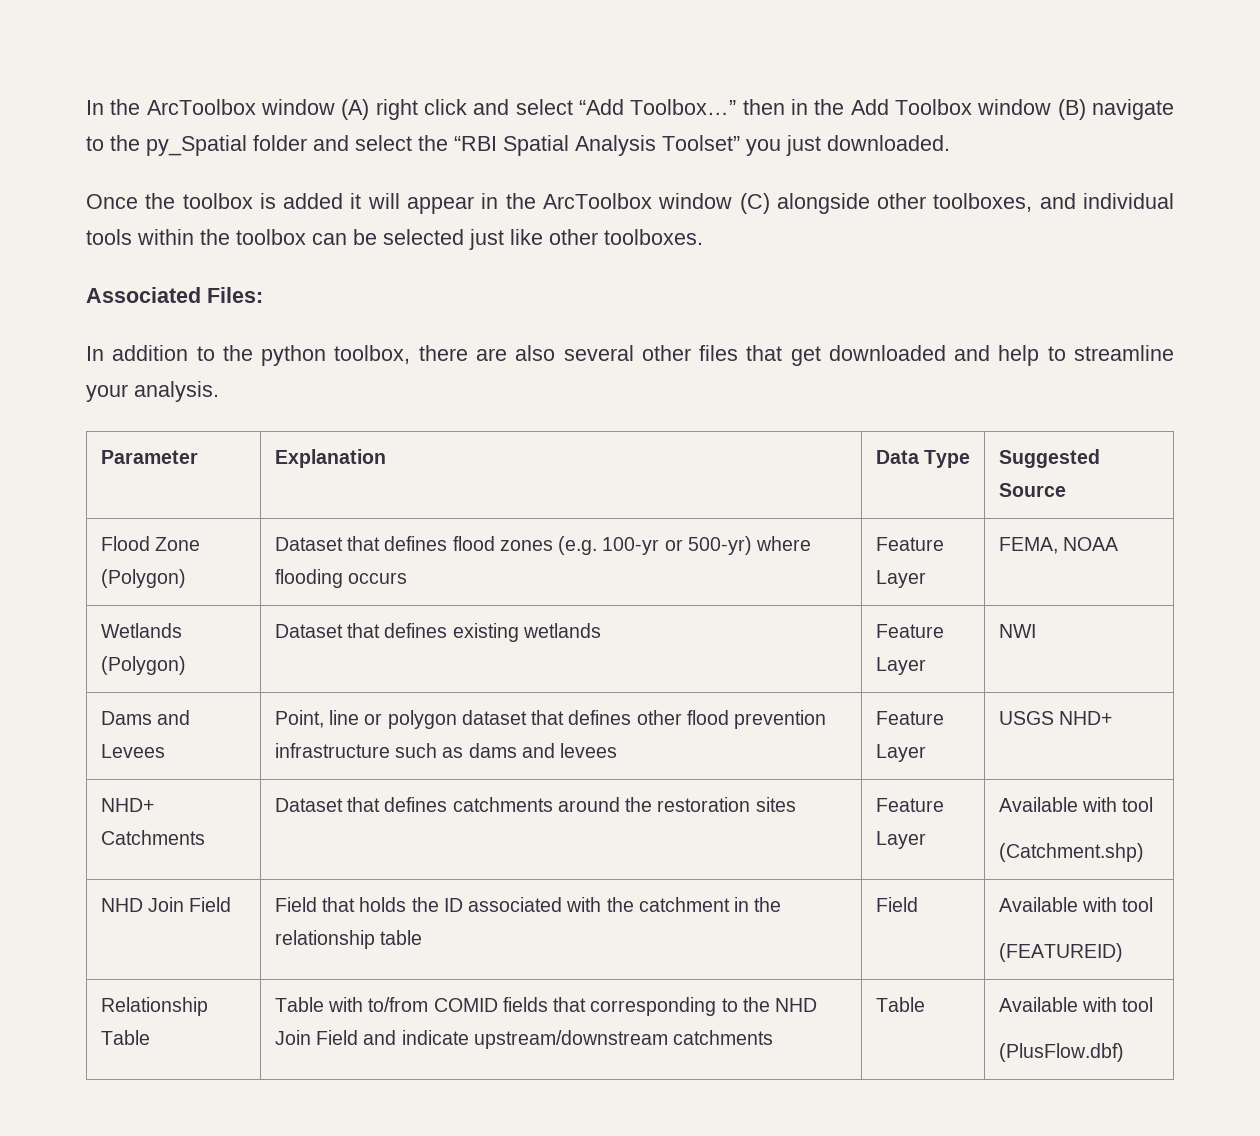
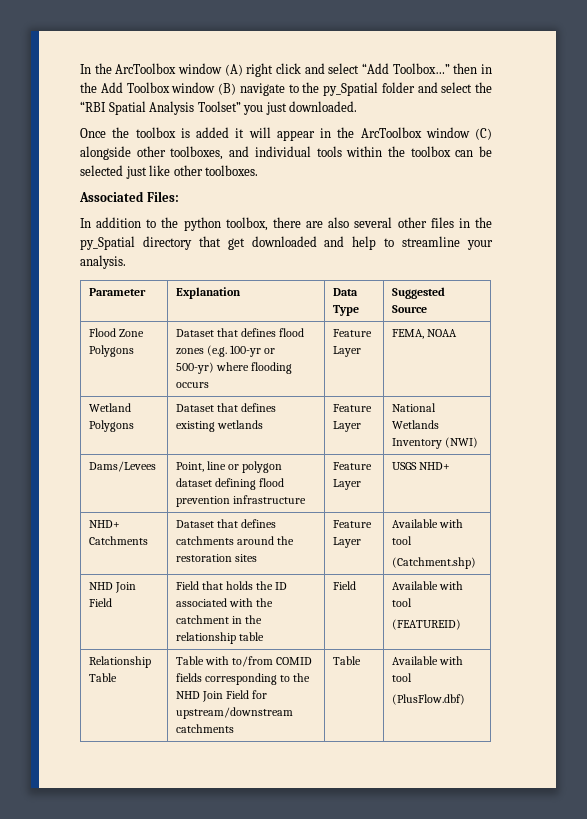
- In addition to the python toolbox, there are also several other files that get downloaded and help to streamline your analysis.
+ In addition to the python toolbox, there are also several other files in the py_Spatial directory that get downloaded and help to streamline your analysis.
- Flood Zone (Polygon) | Dataset that defines flood zones (e.g. 100-yr or 500-yr) where flooding occurs | Feature Layer | FEMA, NOAA
+ Flood Zone Polygons | Dataset that defines flood zones (e.g. 100-yr or 500-yr) where flooding occurs | Feature Layer | FEMA, NOAA
- Wetlands (Polygon) | Dataset that defines existing wetlands | Feature Layer | NWI
- Dams and Levees | Point, line or polygon dataset that defines other flood prevention infrastructure such as dams and levees | Feature Layer | USGS NHD+
+ Wetland Polygons | Dataset that defines existing wetlands | Feature Layer | National Wetlands Inventory (NWI)
+ Dams/Levees | Point, line or polygon dataset defining flood prevention infrastructure | Feature Layer | USGS NHD+
- Relationship Table | Table with to/from COMID fields that corresponding to the NHD Join Field and indicate upstream/downstream catchments | Table | Available with tool
+ Relationship Table | Table with to/from COMID fields corresponding to the NHD Join Field for upstream/downstream catchments | Table | Available with tool

